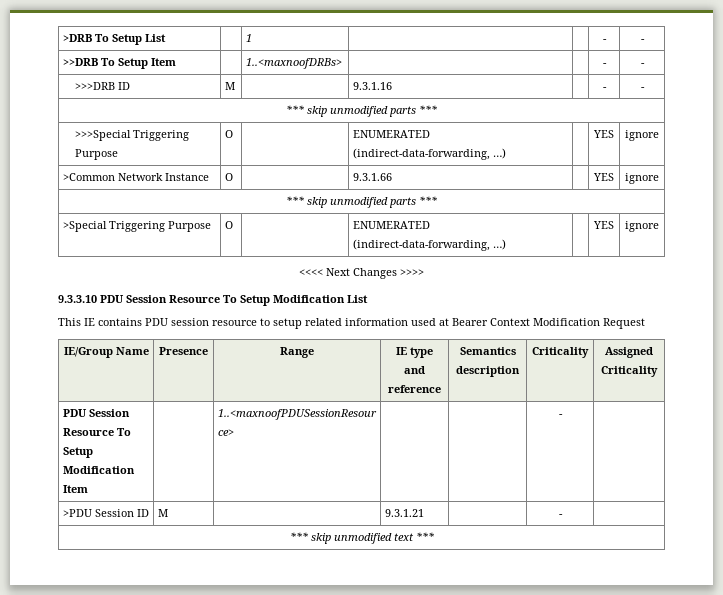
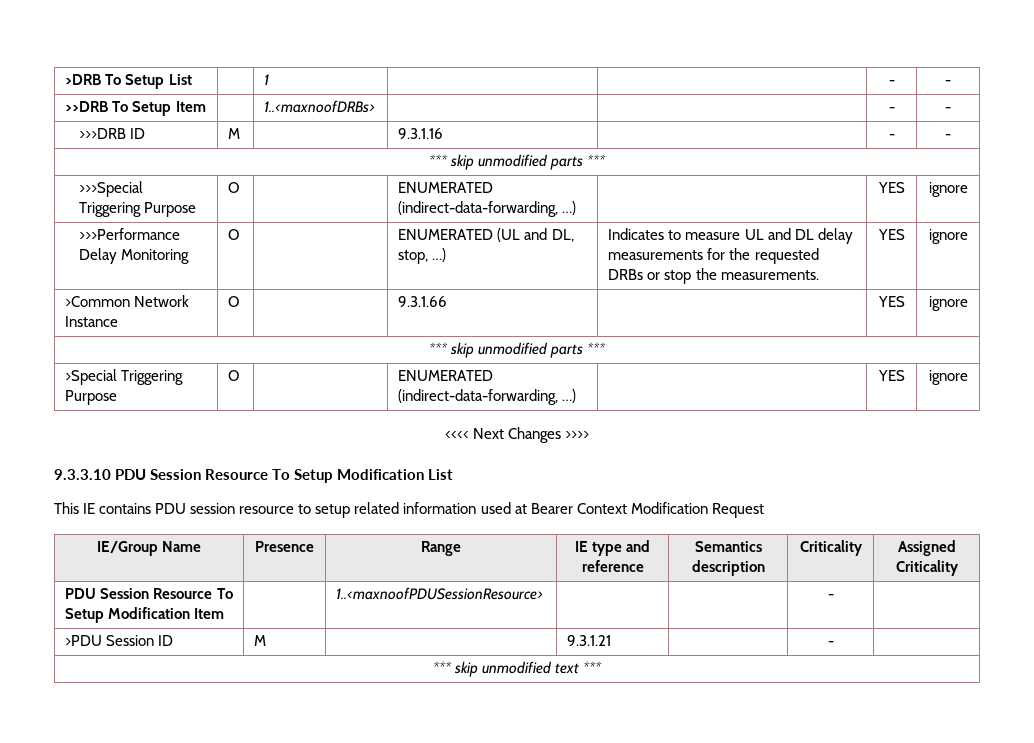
+ >>>Performance Delay Monitoring | O | | ENUMERATED (UL and DL, stop, …) | Indicates to measure UL and DL delay measurements for the requested DRBs or stop the measurements. | YES | ignore

